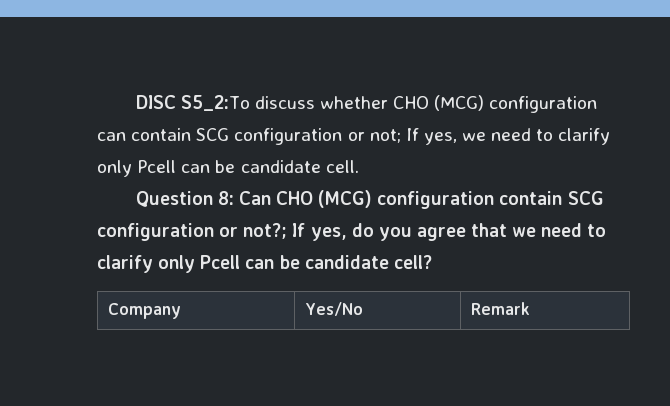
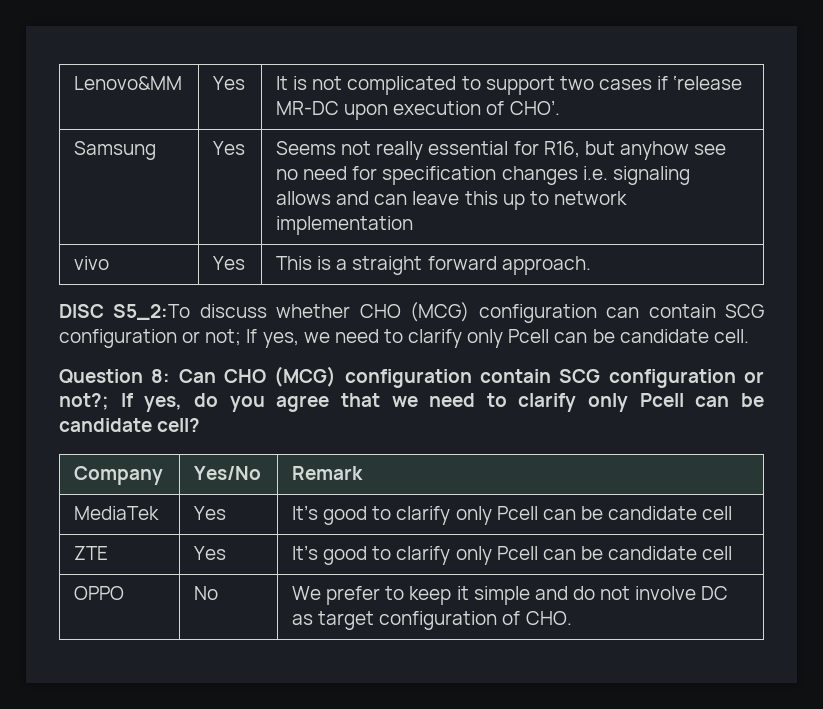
+ Lenovo&MM | Yes | It is not complicated to support two cases if ‘release MR-DC upon execution of CHO’.
+ Samsung | Yes | Seems not really essential for R16, but anyhow see no need for specification changes i.e. signaling allows and can leave this up to network implementation
+ vivo | Yes | This is a straight forward approach.
+ MediaTek | Yes | It’s good to clarify only Pcell can be candidate cell
+ ZTE | Yes | It’s good to clarify only Pcell can be candidate cell
+ OPPO | No | We prefer to keep it simple and do not involve DC as target configuration of CHO.

